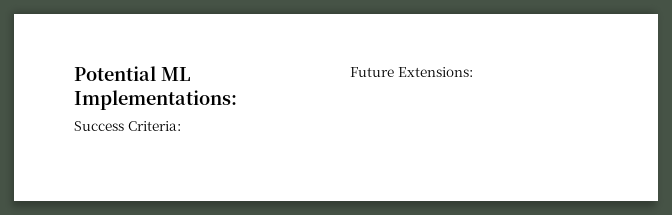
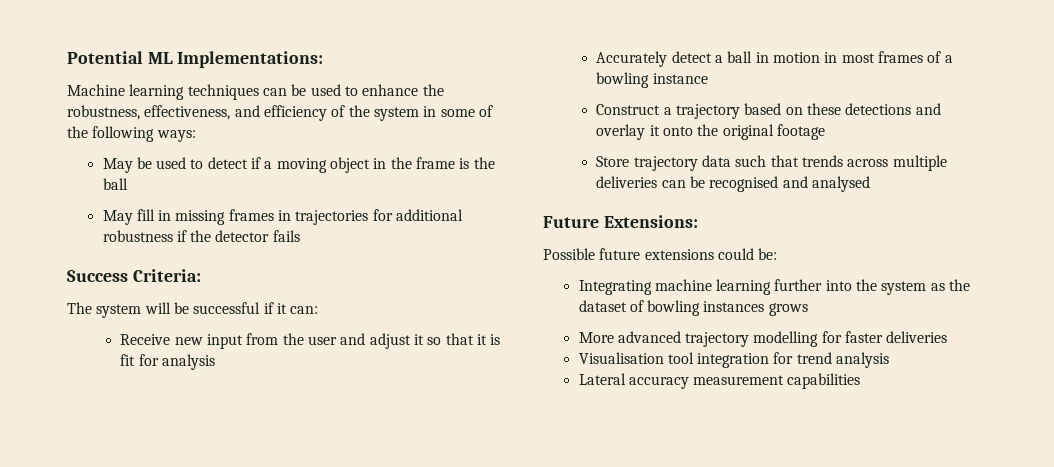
+ Machine learning techniques can be used to enhance the robustness, effectiveness, and efficiency of the system in some of the following ways:
+ May be used to detect if a moving object in the frame is the ball
+ May fill in missing frames in trajectories for additional robustness if the detector fails
  Success Criteria:
+ The system will be successful if it can:
+ Receive new input from the user and adjust it so that it is fit for analysis
+ Accurately detect a ball in motion in most frames of a bowling instance
+ Construct a trajectory based on these detections and overlay it onto the original footage
+ Store trajectory data such that trends across multiple deliveries can be recognised and analysed
  Future Extensions:
+ Possible future extensions could be:
+ Integrating machine learning further into the system as the dataset of bowling instances grows
+ More advanced trajectory modelling for faster deliveries
+ Visualisation tool integration for trend analysis
+ Lateral accuracy measurement capabilities

